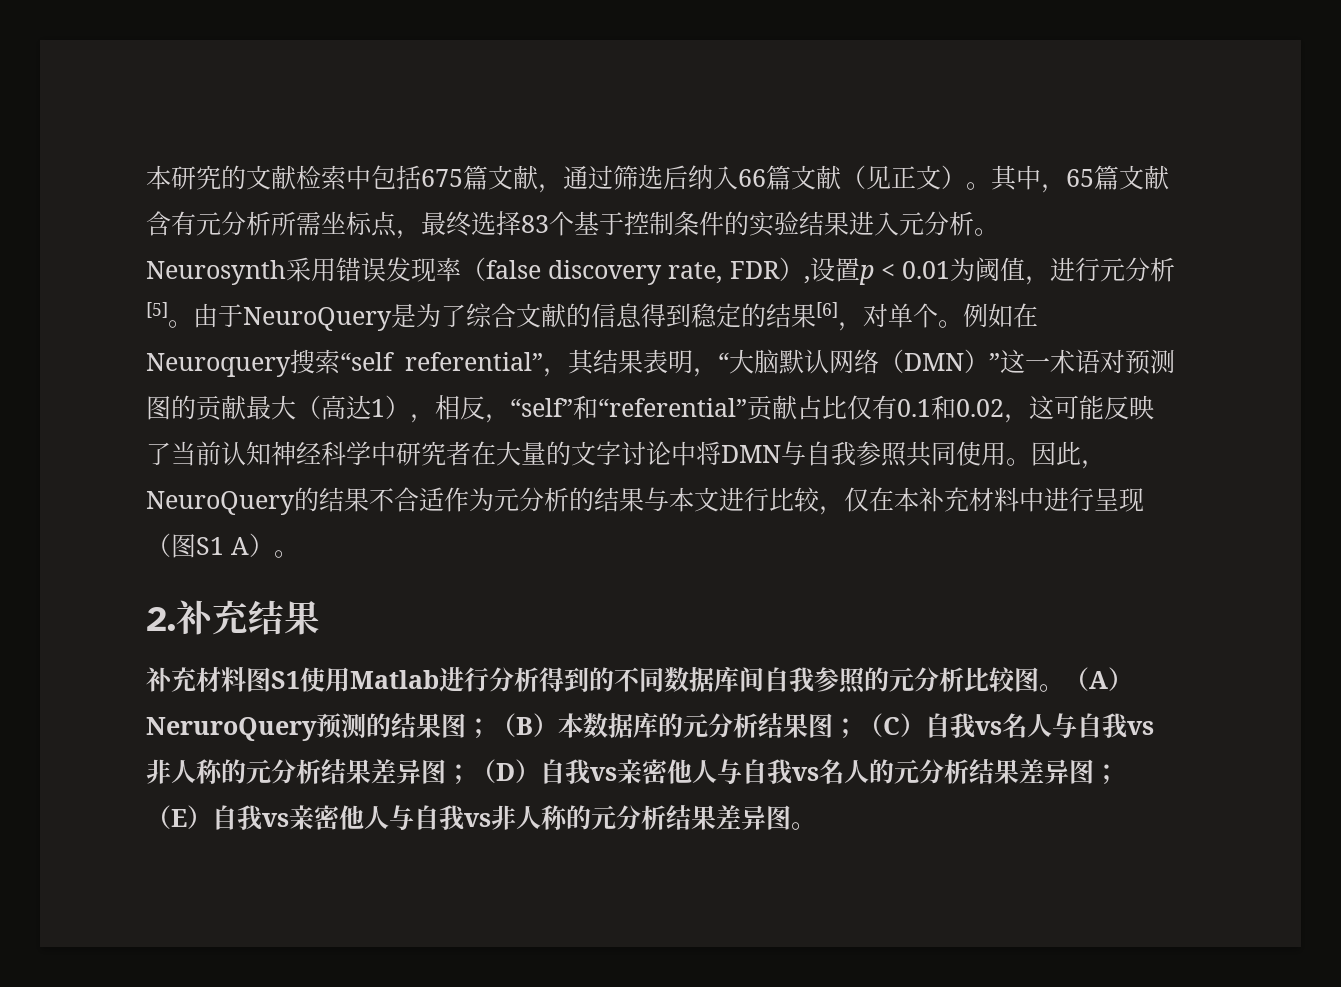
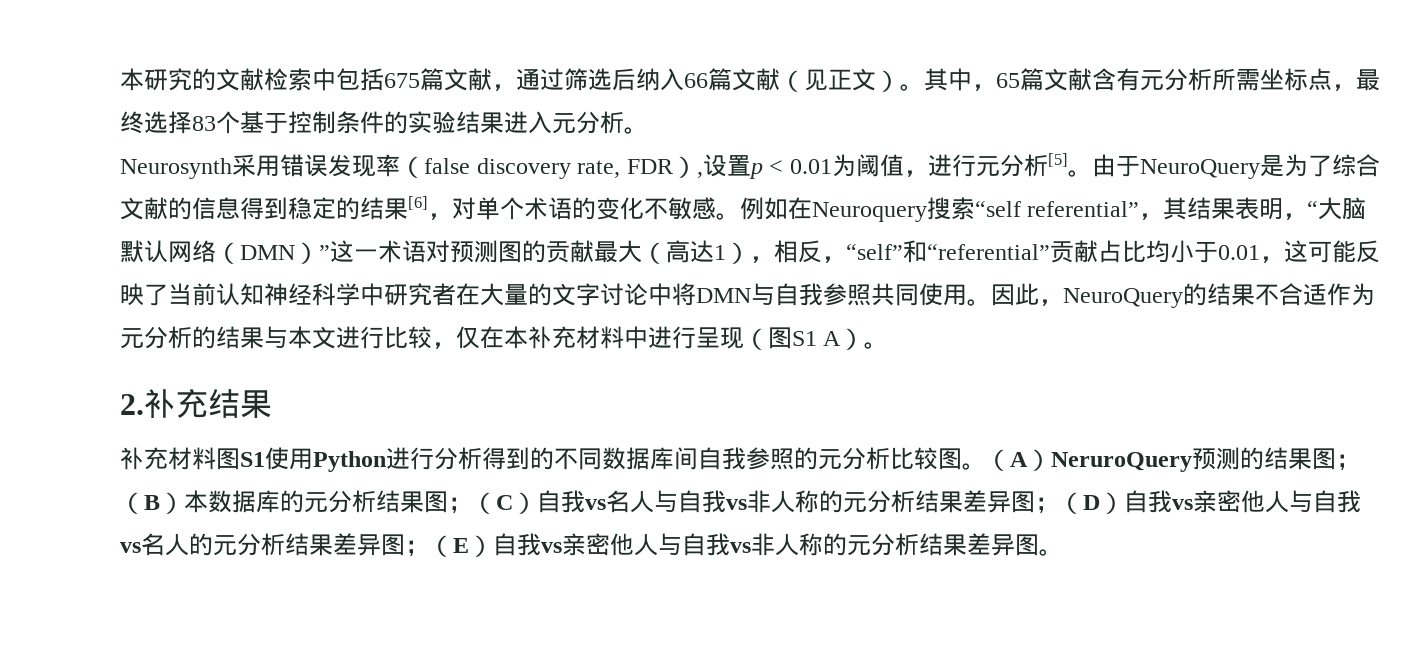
- 由于NeuroQuery是为了综合文献的信息得到稳定的结果[6]，对单个。
+ 由于NeuroQuery是为了综合文献的信息得到稳定的结果[6]，对单个术语的变化不敏感。
- 例如在Neuroquery搜索“self referential”，其结果表明，“大脑默认网络（DMN）”这一术语对预测图的贡献最大（高达1），相反，“self”和“referential”贡献占比仅有0.1和0.02，这可能反映了当前认知神经科学中研究者在大量的文字讨论中将DMN与自我参照共同使用。
+ 例如在Neuroquery搜索“self referential”，其结果表明，“大脑默认网络（DMN）”这一术语对预测图的贡献最大（高达1），相反，“self”和“referential”贡献占比均小于0.01，这可能反映了当前认知神经科学中研究者在大量的文字讨论中将DMN与自我参照共同使用。
- 补充材料图S1使用Matlab进行分析得到的不同数据库间自我参照的元分析比较图。
+ 补充材料图S1使用Python进行分析得到的不同数据库间自我参照的元分析比较图。

